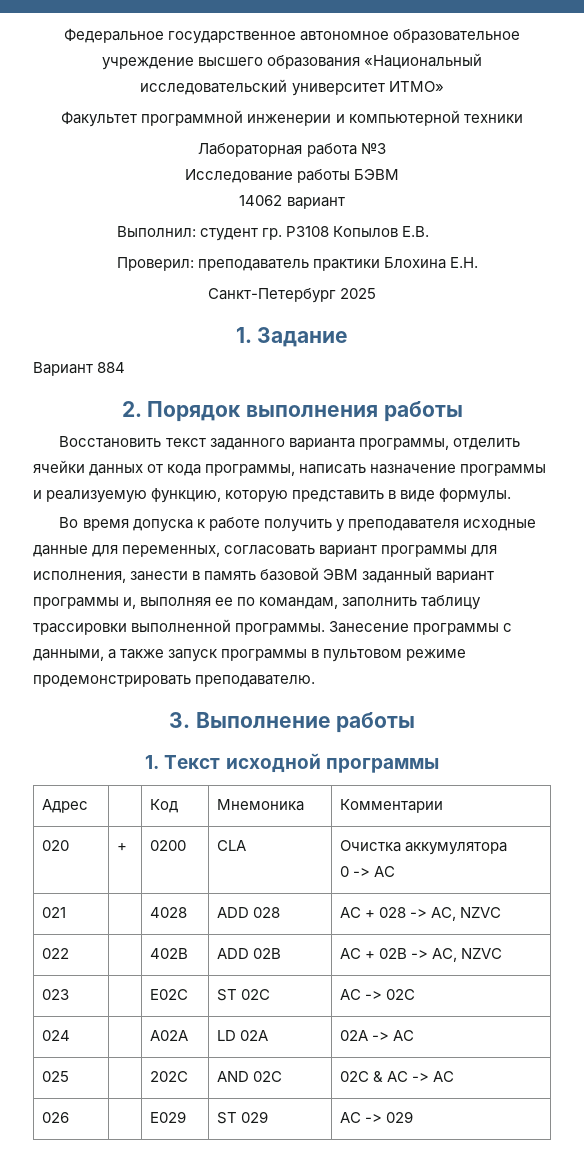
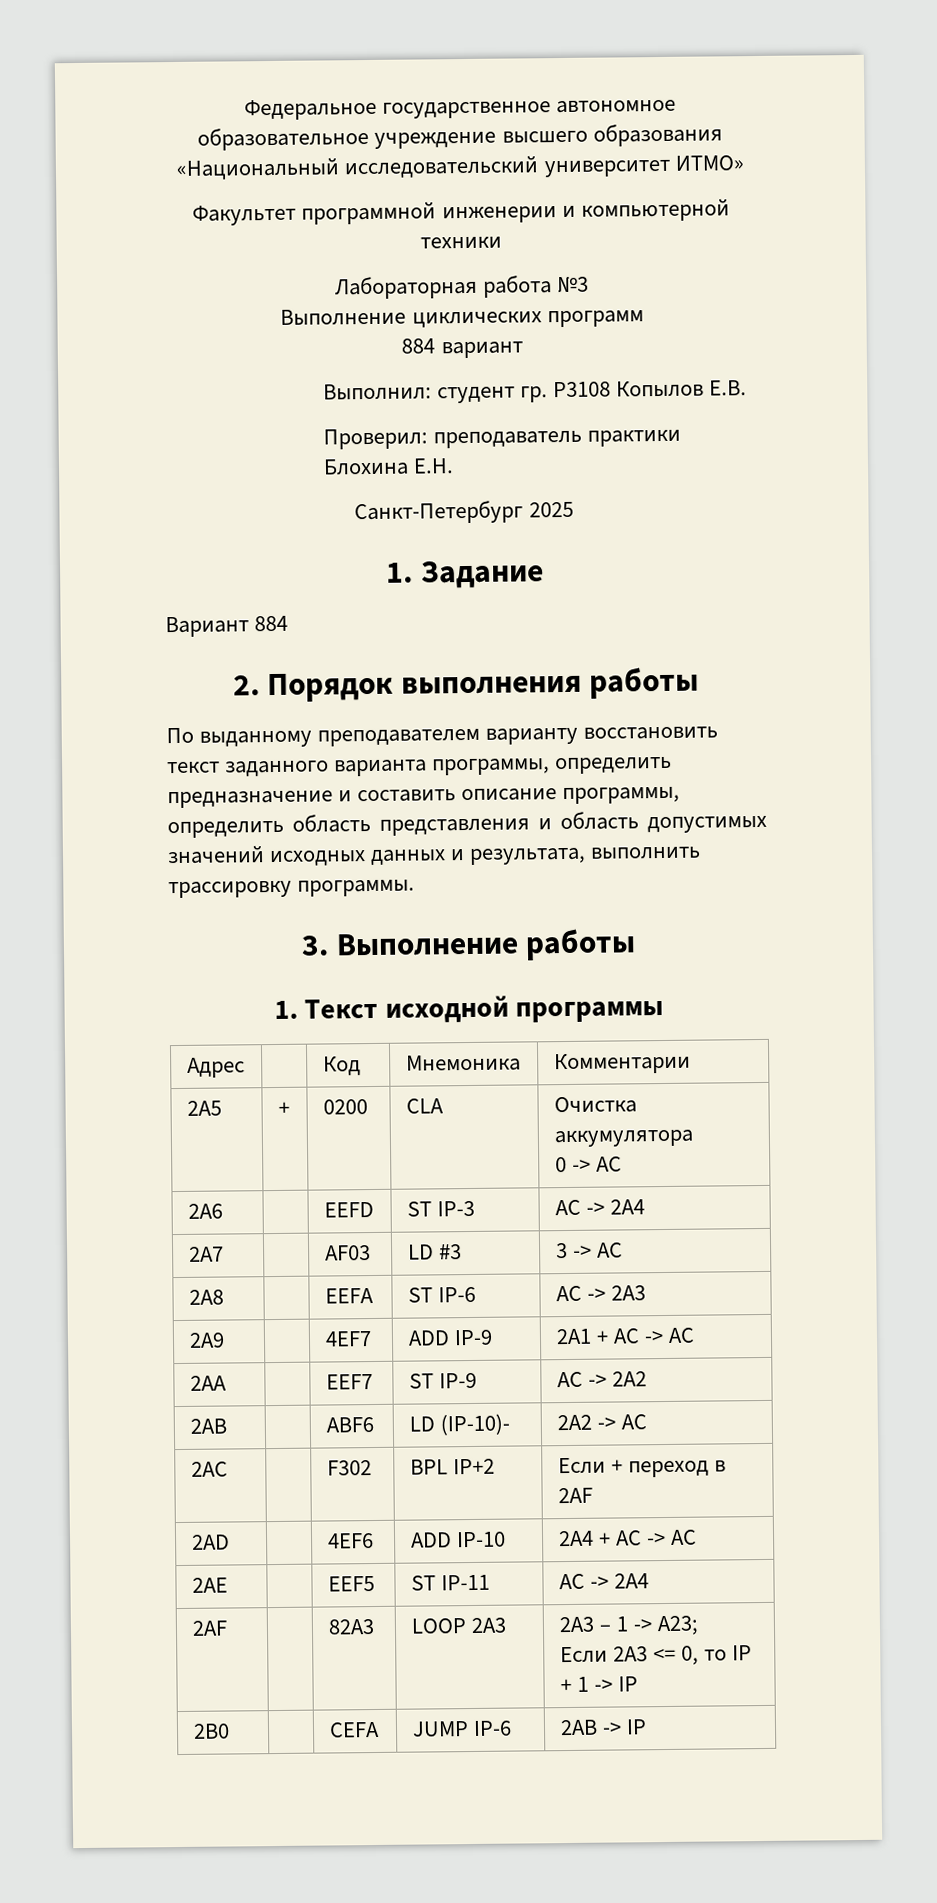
- Исследование работы БЭВМ
- 14062 вариант
+ Выполнение циклических программ
+ 884 вариант
- Восстановить текст заданного варианта программы, отделить ячейки данных от кода программы, написать назначение программы и реализуемую функцию, которую представить в виде формулы.
- Во время допуска к работе получить у преподавателя исходные данные для переменных, согласовать вариант программы для исполнения, занести в память базовой ЭВМ заданный вариант программы и, выполняя ее по командам, заполнить таблицу трассировки выполненной программы. Занесение программы с данными, а также запуск программы в пультовом режиме продемонстрировать преподавателю.
+ По выданному преподавателем варианту восстановить текст заданного варианта программы, определить предназначение и составить описание программы, определить область представления и область допустимых значений исходных данных и результата, выполнить трассировку программы.
- 020 | + | 0200 | CLA | Очистка аккумулятора
+ 2A5 | + | 0200 | CLA | Очистка аккумулятора
- 021 | | 4028 | ADD 028 | AC + 028 -> AC, NZVC
- 022 | | 402B | ADD 02B | AC + 02B -> AC, NZVC
- 023 | | E02C | ST 02C | AC -> 02C
- 024 | | A02A | LD 02A | 02A -> AC
- 025 | | 202C | AND 02C | 02C & AC -> AC
- 026 | | E029 | ST 029 | AC -> 029
+ 2A6 | | EEFD | ST IP-3 | AC -> 2A4
+ 2A7 | | AF03 | LD #3 | 3 -> AC
+ 2A8 | | EEFA | ST IP-6 | AC -> 2A3
+ 2A9 | | 4EF7 | ADD IP-9 | 2A1 + AC -> AC
+ 2AA | | EEF7 | ST IP-9 | AC -> 2A2
+ 2AB | | ABF6 | LD (IP-10)- | 2A2 -> AC
+ 2AC | | F302 | BPL IP+2 | Если + переход в 2AF
+ 2AD | | 4EF6 | ADD IP-10 | 2A4 + AC -> AC
+ 2AE | | EEF5 | ST IP-11 | AC -> 2A4
+ 2AF | | 82A3 | LOOP 2A3 | 2A3 – 1 -> A23;
+ Если 2A3 <= 0, то IP + 1 -> IP
+ 2B0 | | CEFA | JUMP IP-6 | 2AB -> IP

